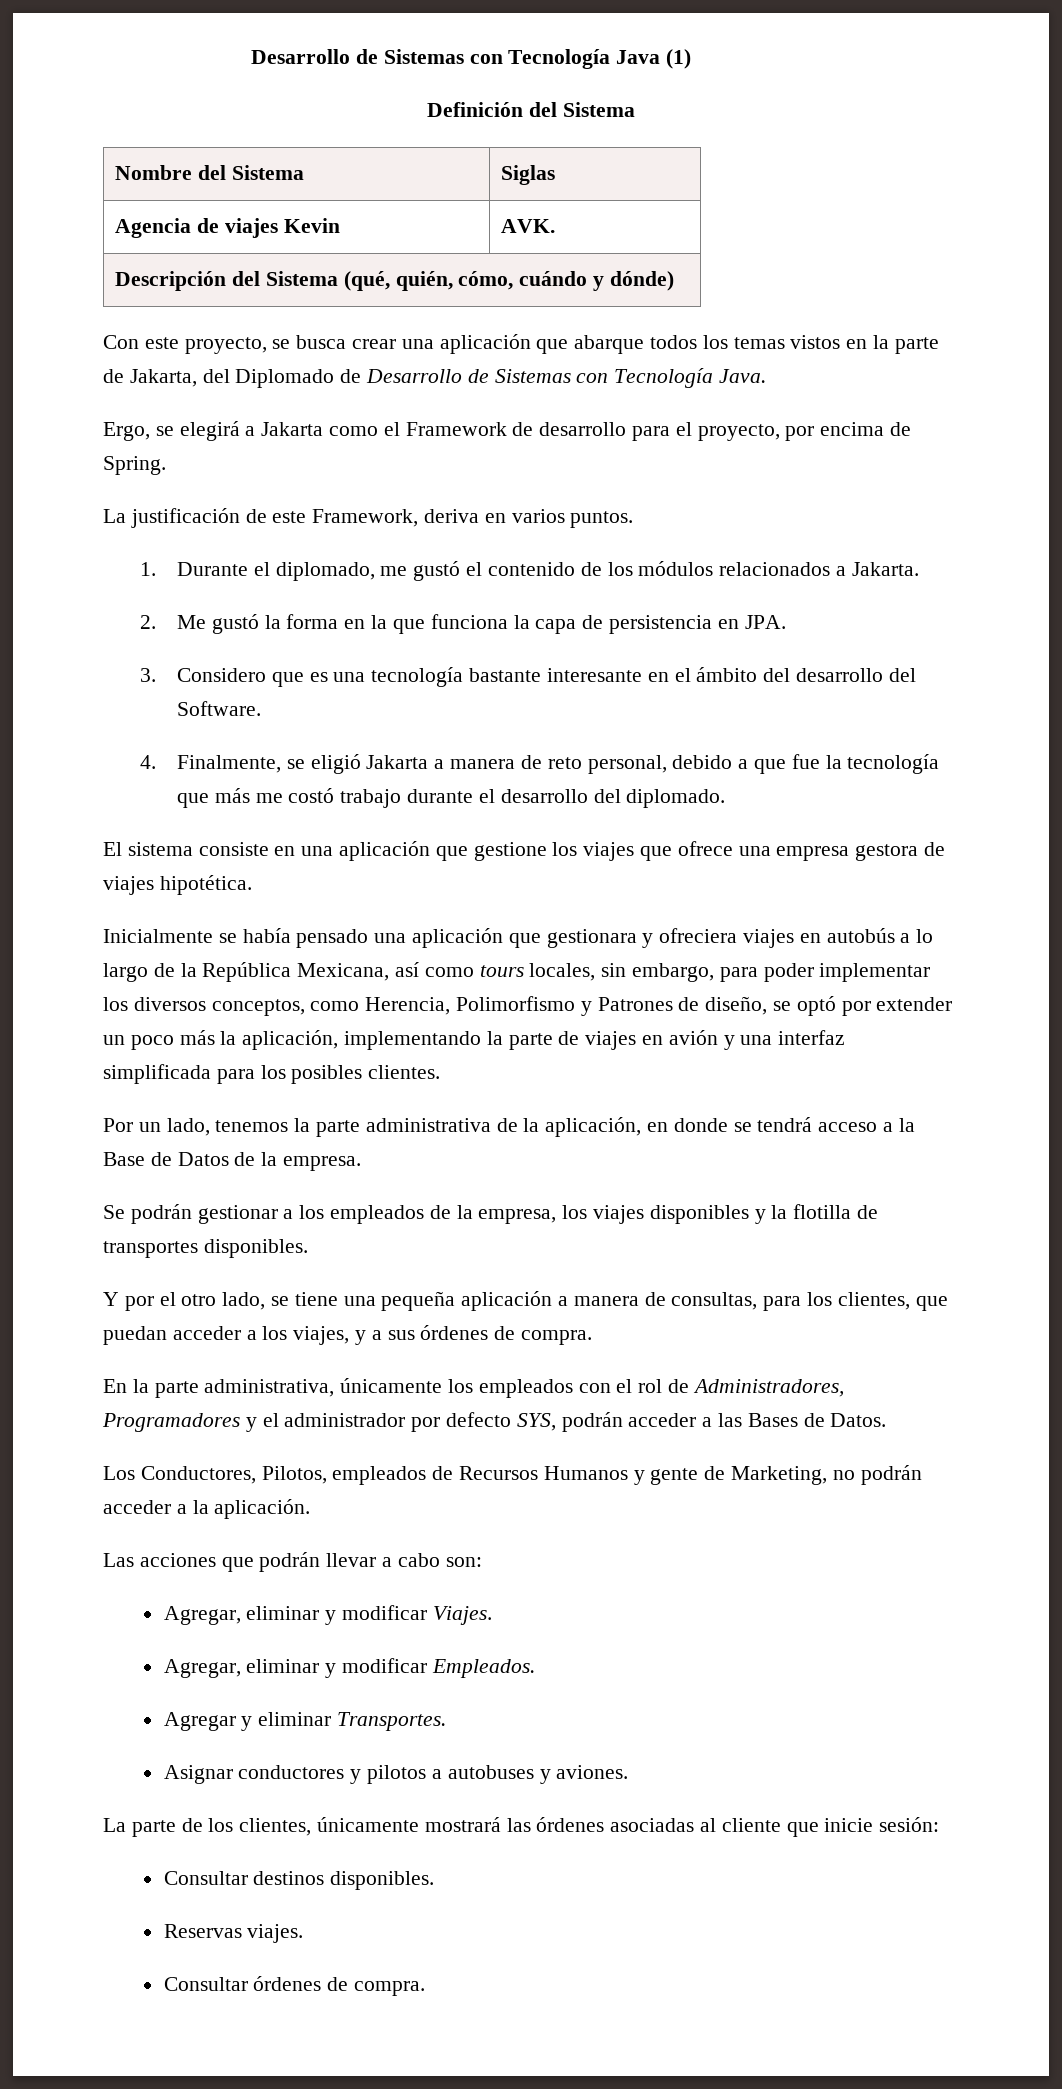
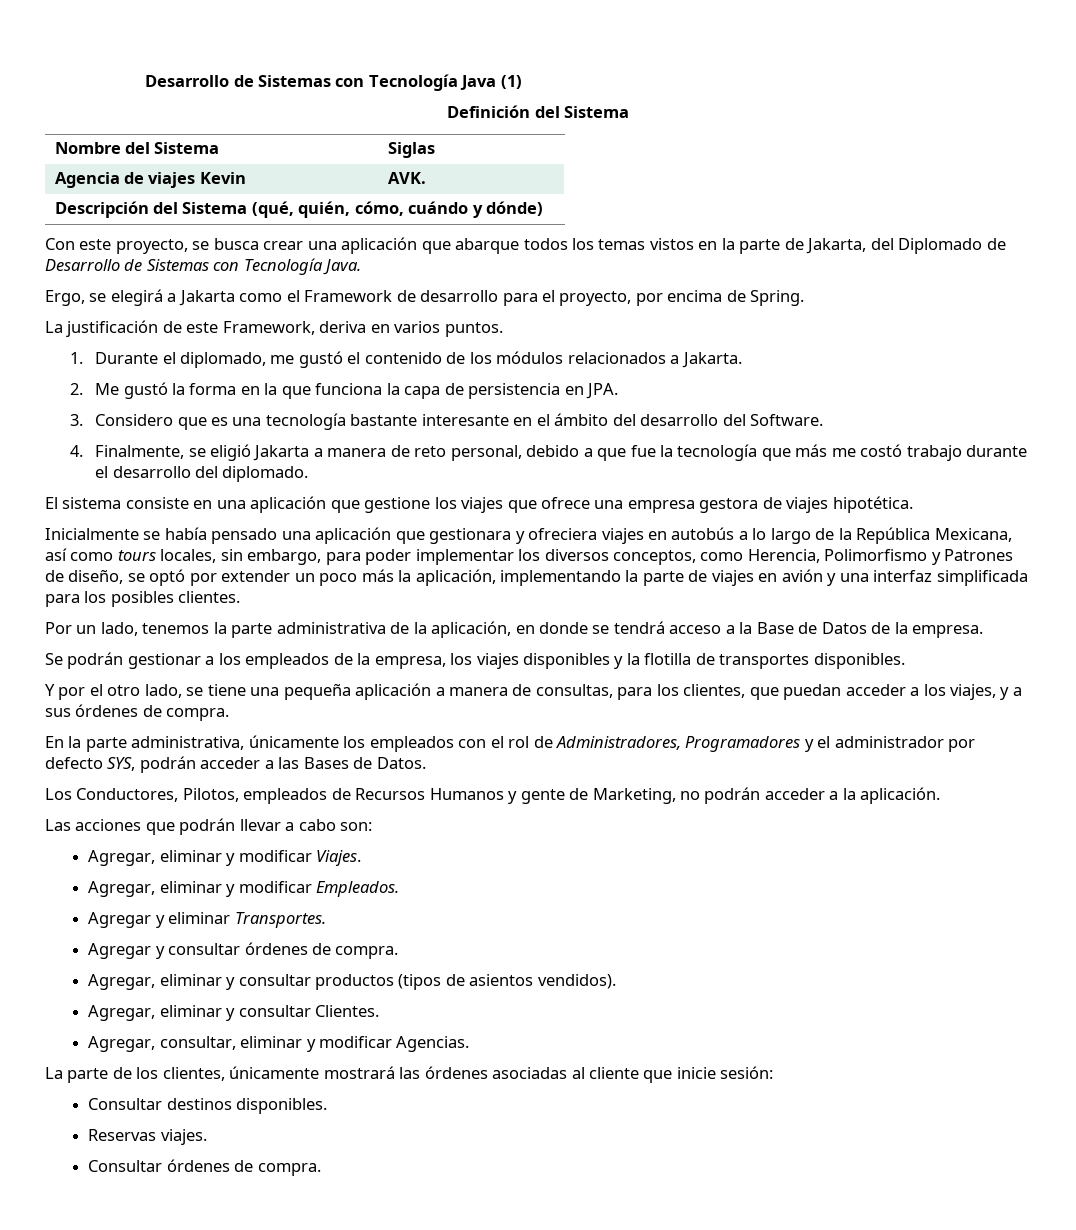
- Asignar conductores y pilotos a autobuses y aviones.
+ Agregar y consultar órdenes de compra.
+ Agregar, eliminar y consultar productos (tipos de asientos vendidos).
+ Agregar, eliminar y consultar Clientes.
+ Agregar, consultar, eliminar y modificar Agencias.

